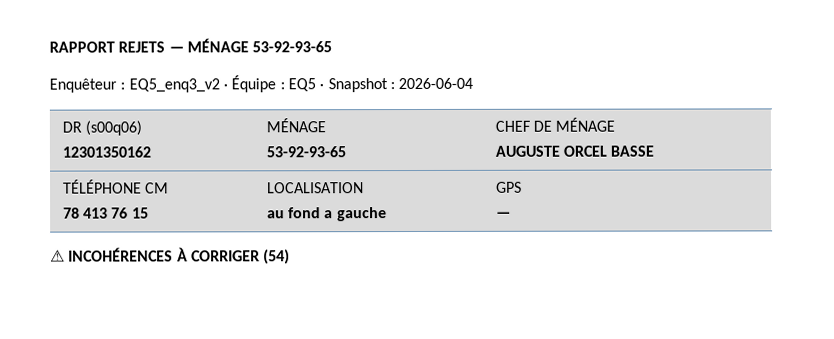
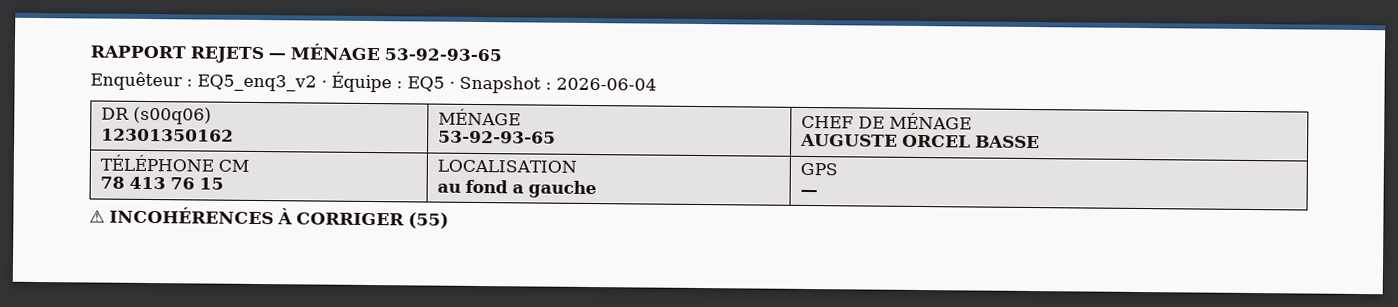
- ⚠ INCOHÉRENCES À CORRIGER (54)
+ ⚠ INCOHÉRENCES À CORRIGER (55)

